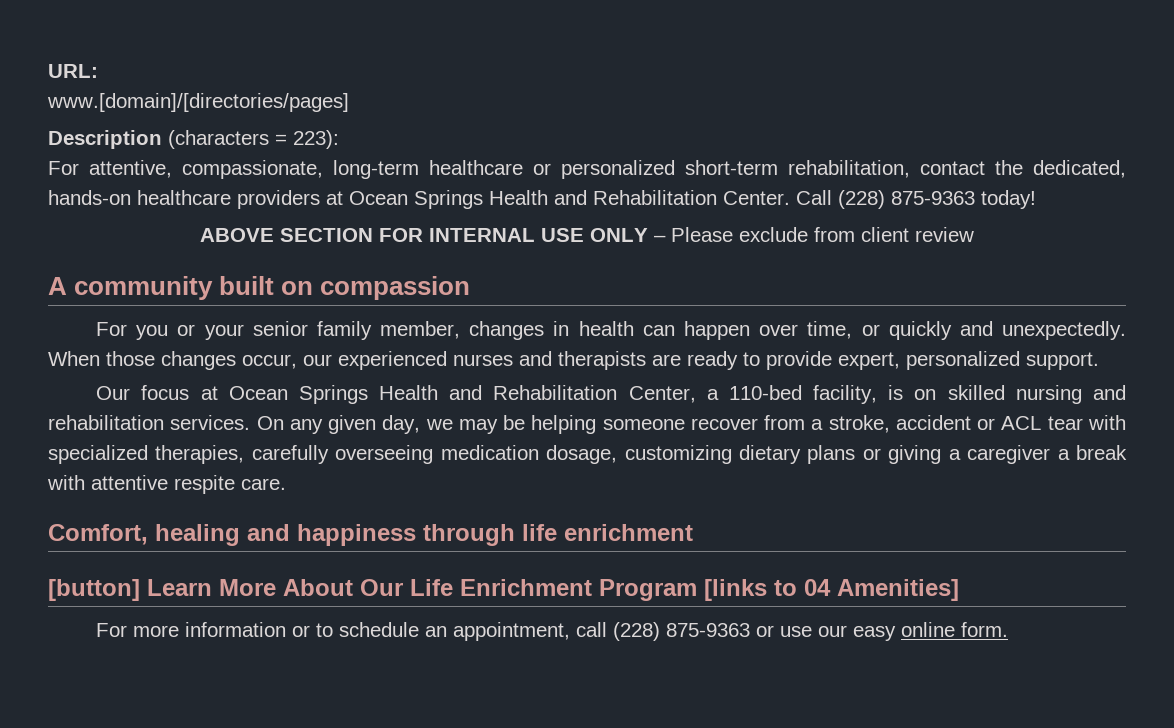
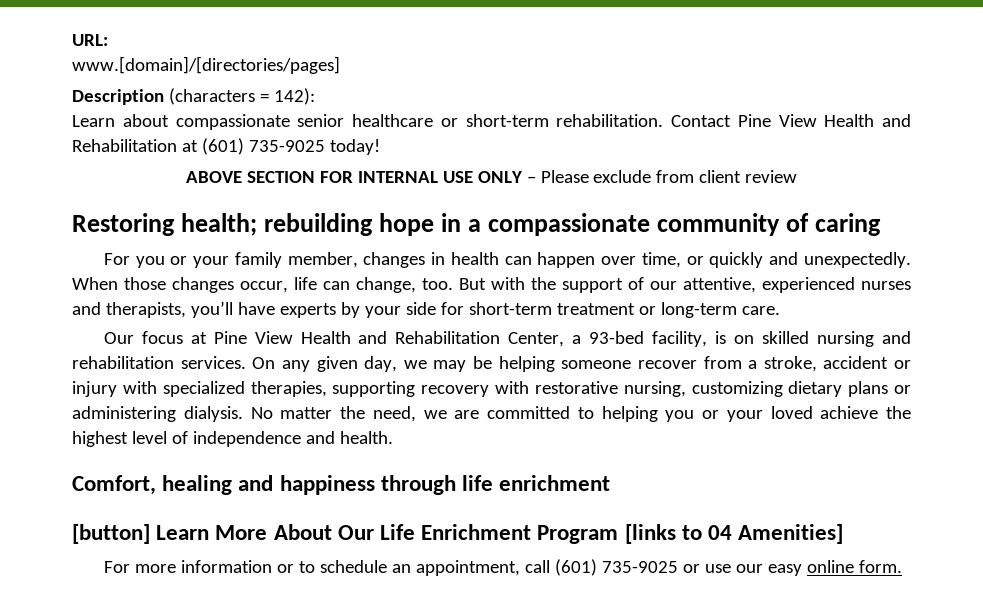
- Description (characters = 223):
- For attentive, compassionate, long-term healthcare or personalized short-term rehabilitation, contact the dedicated, hands-on healthcare providers at Ocean Springs Health and Rehabilitation Center. Call (228) 875-9363 today!
+ Description (characters = 142):
+ Learn about compassionate senior healthcare or short-term rehabilitation. Contact Pine View Health and Rehabilitation at (601) 735-9025 today!
- A community built on compassion
+ Restoring health; rebuilding hope in a compassionate community of caring
- For you or your senior family member, changes in health can happen over time, or quickly and unexpectedly.
+ For you or your family member, changes in health can happen over time, or quickly and unexpectedly.
- When those changes occur, our experienced nurses and therapists are ready to provide expert, personalized support.
+ When those changes occur, life can change, too. But with the support of our attentive, experienced nurses and therapists, you’ll have experts by your side for short-term treatment or long-term care.
- Our focus at Ocean Springs Health and Rehabilitation Center, a 110-bed facility, is on skilled nursing and rehabilitation services.
+ Our focus at Pine View Health and Rehabilitation Center, a 93-bed facility, is on skilled nursing and rehabilitation services.
- On any given day, we may be helping someone recover from a stroke, accident or ACL tear with specialized therapies, carefully overseeing medication dosage, customizing dietary plans or giving a caregiver a break with attentive respite care.
+ On any given day, we may be helping someone recover from a stroke, accident or injury with specialized therapies, supporting recovery with restorative nursing, customizing dietary plans or administering dialysis. No matter the need, we are committed to helping you or your loved achieve the highest level of independence and health.
- For more information or to schedule an appointment, call (228) 875-9363 or use our easy online form.
+ For more information or to schedule an appointment, call (601) 735-9025 or use our easy online form.

